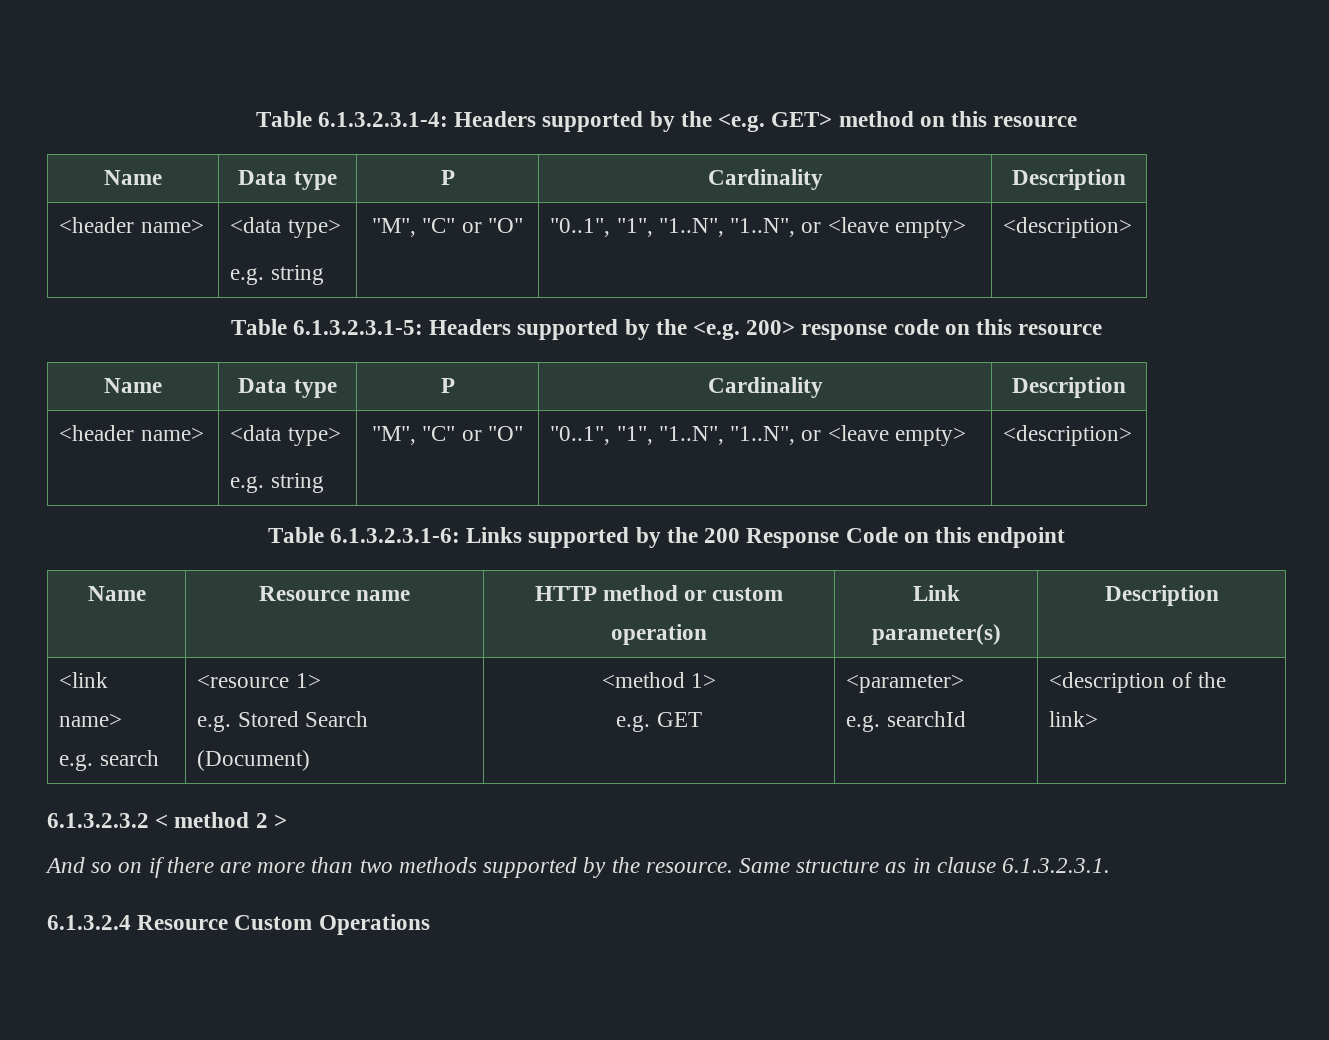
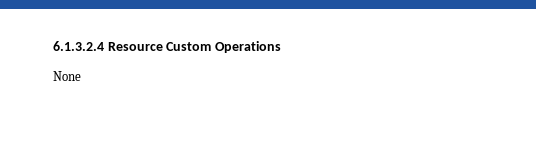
- Table 6.1.3.2.3.1-4: Headers supported by the <e.g. GET> method on this resource
- Name | Data type | P | Cardinality | Description
- <header name> | <data type>
- e.g. string | "M", "C" or "O" | "0..1", "1", "1..N", "1..N", or <leave empty> | <description>
- Table 6.1.3.2.3.1-5: Headers supported by the <e.g. 200> response code on this resource
- Name | Data type | P | Cardinality | Description
- <header name> | <data type>
- e.g. string | "M", "C" or "O" | "0..1", "1", "1..N", "1..N", or <leave empty> | <description>
- Table 6.1.3.2.3.1-6: Links supported by the 200 Response Code on this endpoint
- Name | Resource name | HTTP method or custom operation | Link parameter(s) | Description
- <link name>
- e.g. search | <resource 1>
- e.g. Stored Search (Document) | <method 1>
- e.g. GET | <parameter>
- e.g. searchId | <description of the link>
- 6.1.3.2.3.2 < method 2 >
- And so on if there are more than two methods supported by the resource. Same structure as in clause 6.1.3.2.3.1.
+ None

